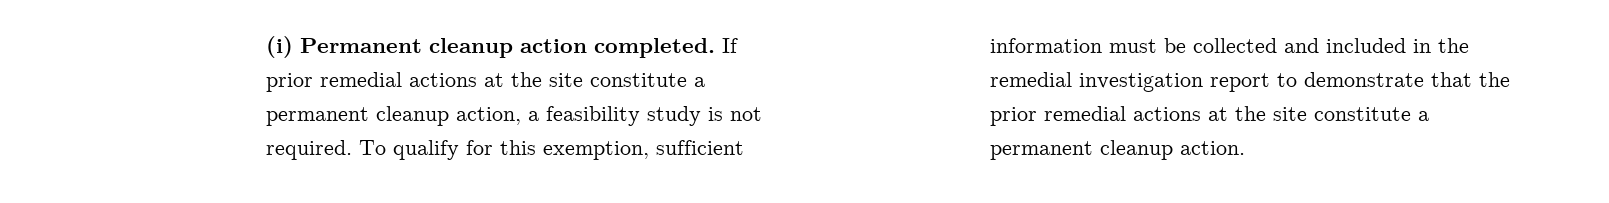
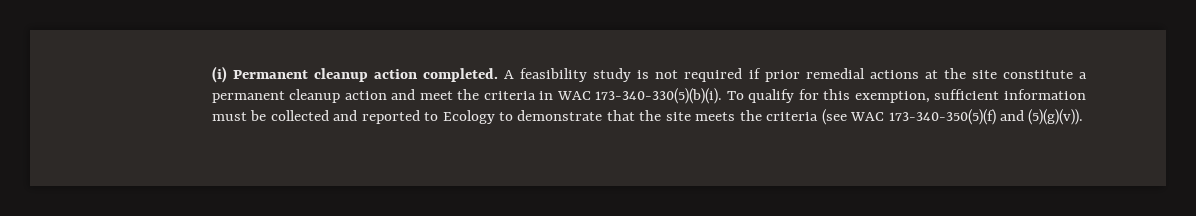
- If prior remedial actions at the site constitute a permanent cleanup action, a feasibility study is not required.
+ A feasibility study is not required if prior remedial actions at the site constitute a permanent cleanup action and meet the criteria in WAC 173-340-330(5)(b)(i).
- To qualify for this exemption, sufficient information must be collected and included in the remedial investigation report to demonstrate that the prior remedial actions at the site constitute a permanent cleanup action.
+ To qualify for this exemption, sufficient information must be collected and reported to Ecology to demonstrate that the site meets the criteria (see WAC 173-340-350(5)(f) and (5)(g)(v)).

